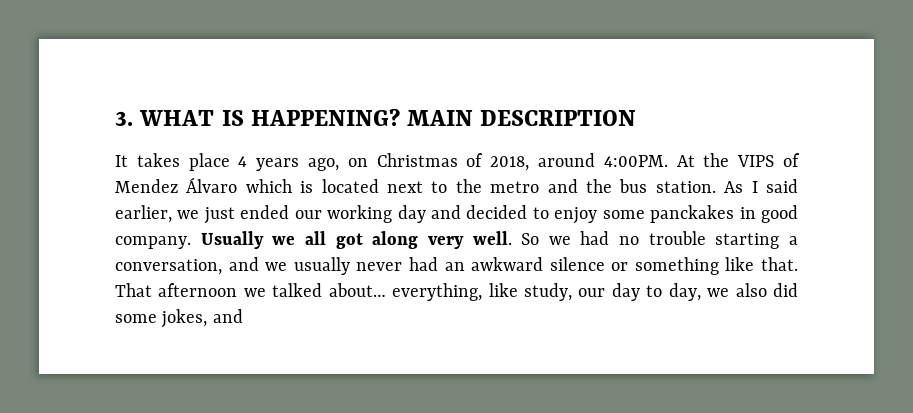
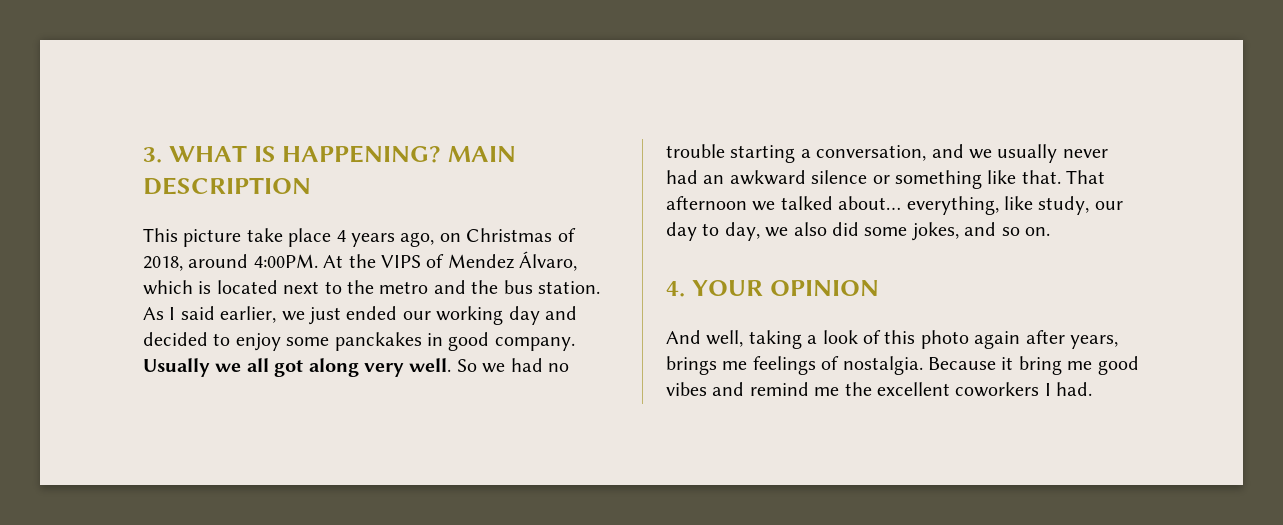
- It takes place 4 years ago, on Christmas of 2018, around 4:00PM.
+ This picture take place 4 years ago, on Christmas of 2018, around 4:00PM.
- At the VIPS of Mendez Álvaro which is located next to the metro and the bus station.
+ At the VIPS of Mendez Álvaro, which is located next to the metro and the bus station.
- That afternoon we talked about… everything, like study, our day to day, we also did some jokes, and
+ That afternoon we talked about… everything, like study, our day to day, we also did some jokes, and so on.
+ 4. YOUR OPINION
+ And well, taking a look of this photo again after years, brings me feelings of nostalgia. Because it bring me good vibes and remind me the excellent coworkers I had.

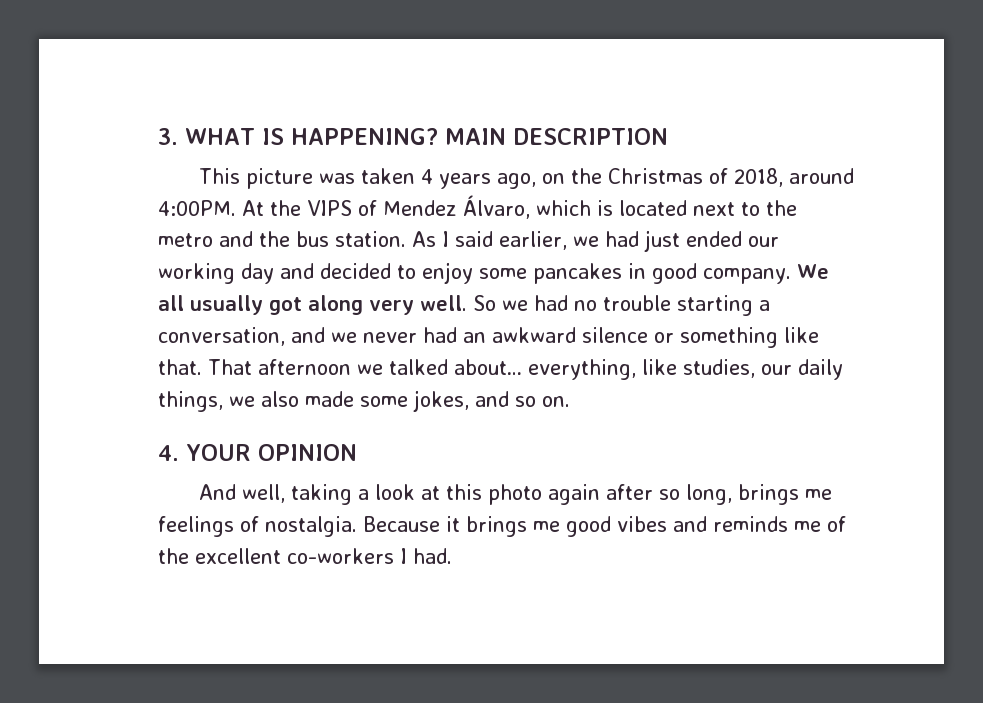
- This picture take place 4 years ago, on Christmas of 2018, around 4:00PM.
+ This picture was taken 4 years ago, on the Christmas of 2018, around 4:00PM.
- As I said earlier, we just ended our working day and decided to enjoy some panckakes in good company.
+ As I said earlier, we had just ended our working day and decided to enjoy some pancakes in good company.
- Usually we all got along very well.
+ We all usually got along very well.
- So we had no trouble starting a conversation, and we usually never had an awkward silence or something like that.
+ So we had no trouble starting a conversation, and we never had an awkward silence or something like that.
- That afternoon we talked about… everything, like study, our day to day, we also did some jokes, and so on.
+ That afternoon we talked about… everything, like studies, our daily things, we also made some jokes, and so on.
- And well, taking a look of this photo again after years, brings me feelings of nostalgia.
+ And well, taking a look at this photo again after so long, brings me feelings of nostalgia.
- Because it bring me good vibes and remind me the excellent coworkers I had.
+ Because it brings me good vibes and reminds me of the excellent co-workers I had.

